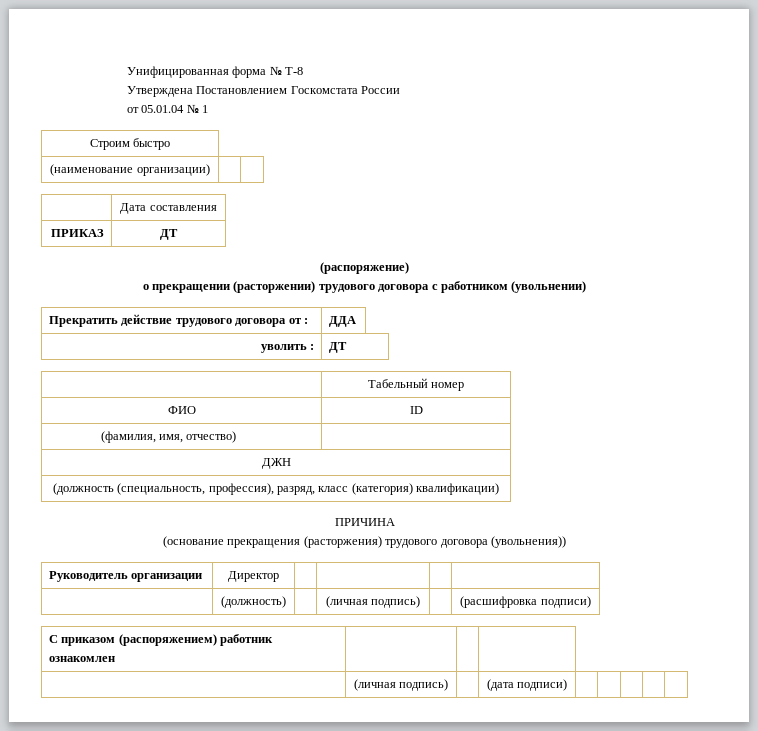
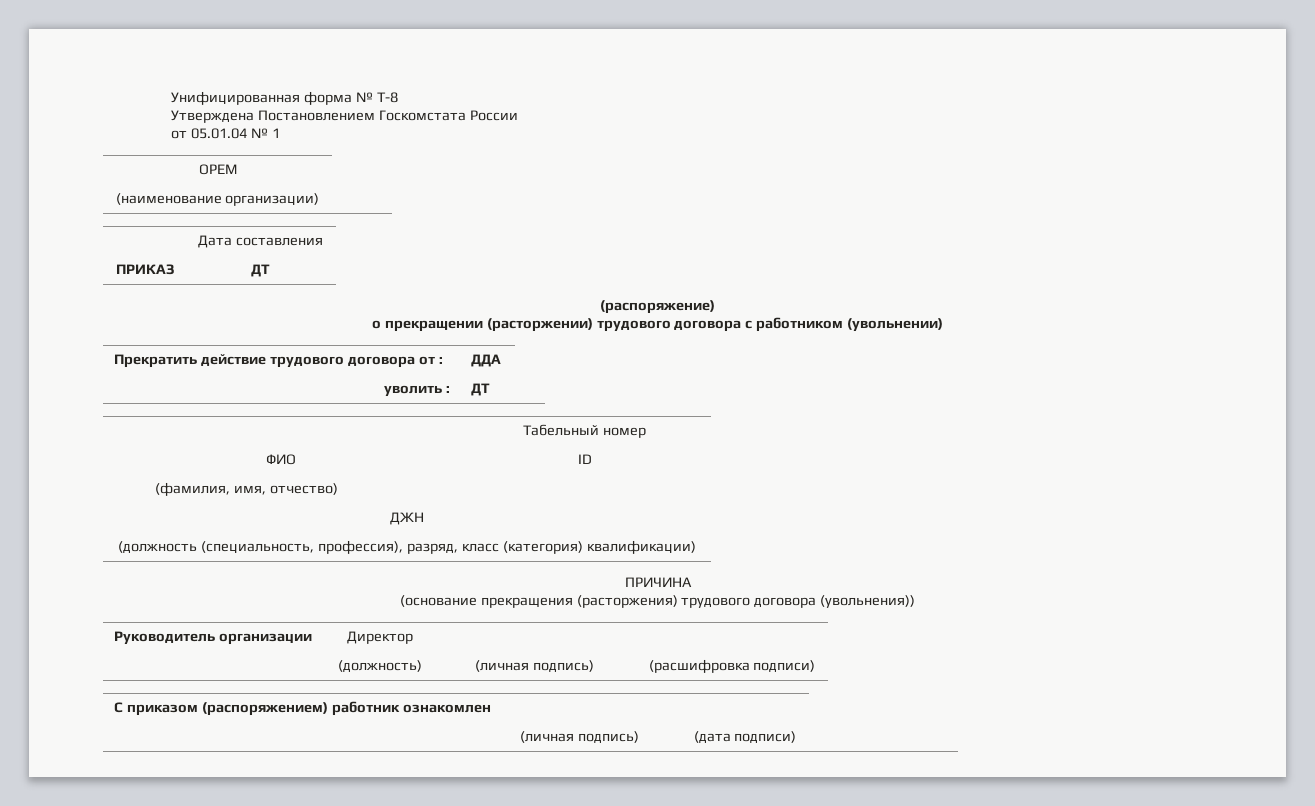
- Строим быстро
+ ОРЕМ

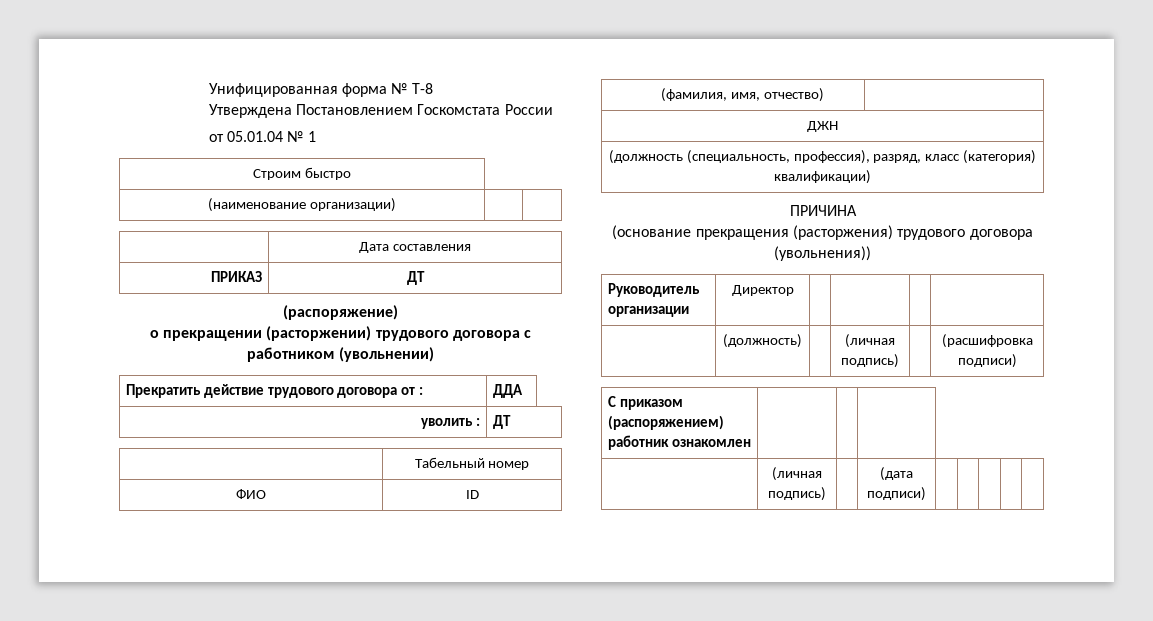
- ОРЕМ
+ Строим быстро

